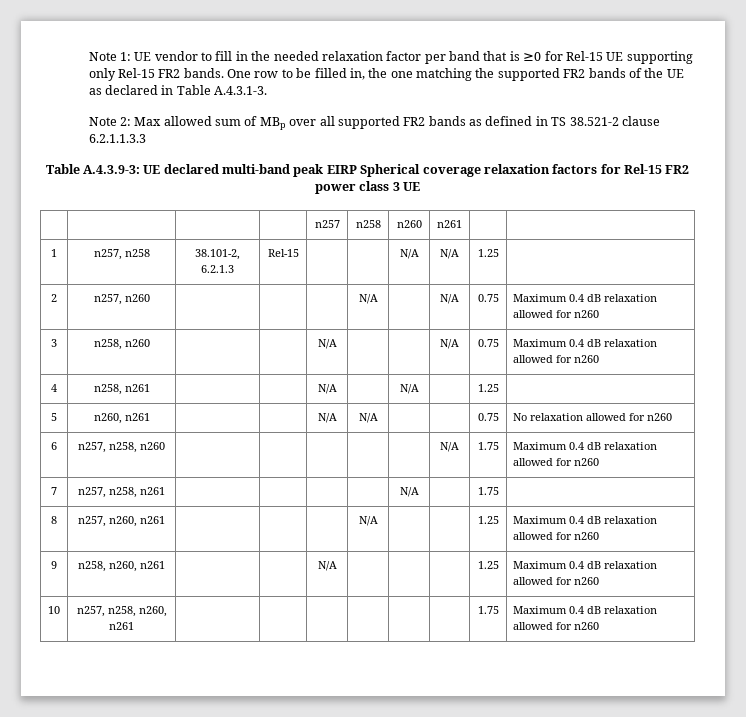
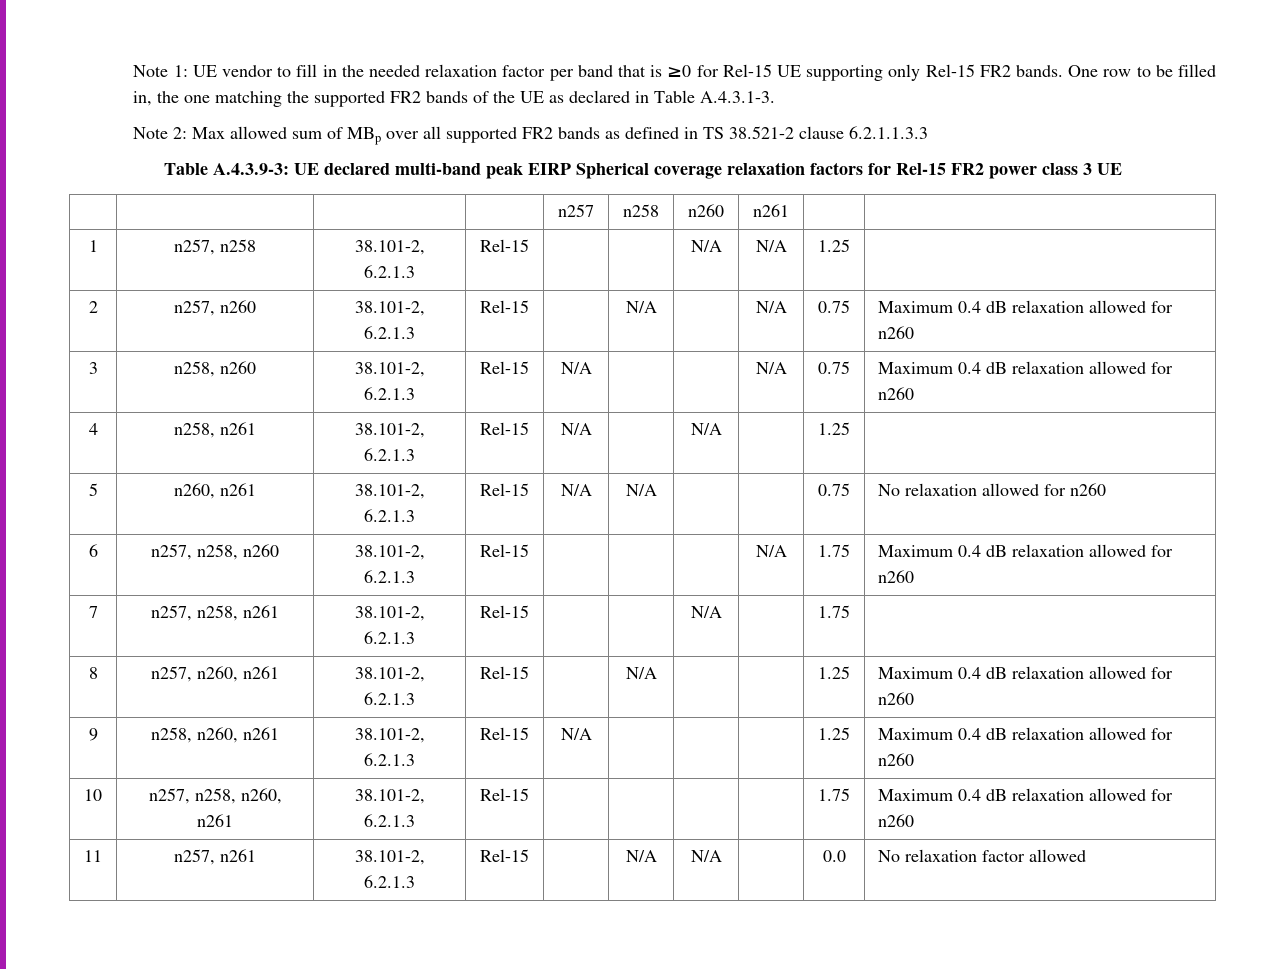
- 2 | n257, n260 | | | | N/A | | N/A | 0.75 | Maximum 0.4 dB relaxation allowed for n260
+ 2 | n257, n260 | 38.101-2, 6.2.1.3 | Rel-15 | | N/A | | N/A | 0.75 | Maximum 0.4 dB relaxation allowed for n260
- 3 | n258, n260 | | | N/A | | | N/A | 0.75 | Maximum 0.4 dB relaxation allowed for n260
+ 3 | n258, n260 | 38.101-2, 6.2.1.3 | Rel-15 | N/A | | | N/A | 0.75 | Maximum 0.4 dB relaxation allowed for n260
- 4 | n258, n261 | | | N/A | | N/A | | 1.25 |
+ 4 | n258, n261 | 38.101-2, 6.2.1.3 | Rel-15 | N/A | | N/A | | 1.25 |
- 5 | n260, n261 | | | N/A | N/A | | | 0.75 | No relaxation allowed for n260
+ 5 | n260, n261 | 38.101-2, 6.2.1.3 | Rel-15 | N/A | N/A | | | 0.75 | No relaxation allowed for n260
- 6 | n257, n258, n260 | | | | | | N/A | 1.75 | Maximum 0.4 dB relaxation allowed for n260
+ 6 | n257, n258, n260 | 38.101-2, 6.2.1.3 | Rel-15 | | | | N/A | 1.75 | Maximum 0.4 dB relaxation allowed for n260
- 7 | n257, n258, n261 | | | | | N/A | | 1.75 |
+ 7 | n257, n258, n261 | 38.101-2, 6.2.1.3 | Rel-15 | | | N/A | | 1.75 |
- 8 | n257, n260, n261 | | | | N/A | | | 1.25 | Maximum 0.4 dB relaxation allowed for n260
+ 8 | n257, n260, n261 | 38.101-2, 6.2.1.3 | Rel-15 | | N/A | | | 1.25 | Maximum 0.4 dB relaxation allowed for n260
- 9 | n258, n260, n261 | | | N/A | | | | 1.25 | Maximum 0.4 dB relaxation allowed for n260
+ 9 | n258, n260, n261 | 38.101-2, 6.2.1.3 | Rel-15 | N/A | | | | 1.25 | Maximum 0.4 dB relaxation allowed for n260
- 10 | n257, n258, n260, n261 | | | | | | | 1.75 | Maximum 0.4 dB relaxation allowed for n260
+ 10 | n257, n258, n260, n261 | 38.101-2, 6.2.1.3 | Rel-15 | | | | | 1.75 | Maximum 0.4 dB relaxation allowed for n260
+ 11 | n257, n261 | 38.101-2, 6.2.1.3 | Rel-15 | | N/A | N/A | | 0.0 | No relaxation factor allowed

